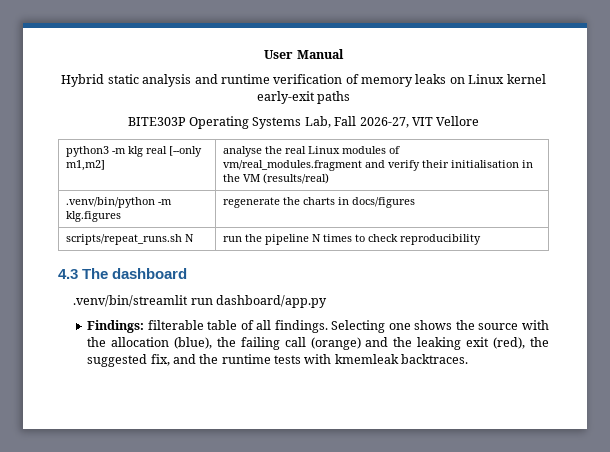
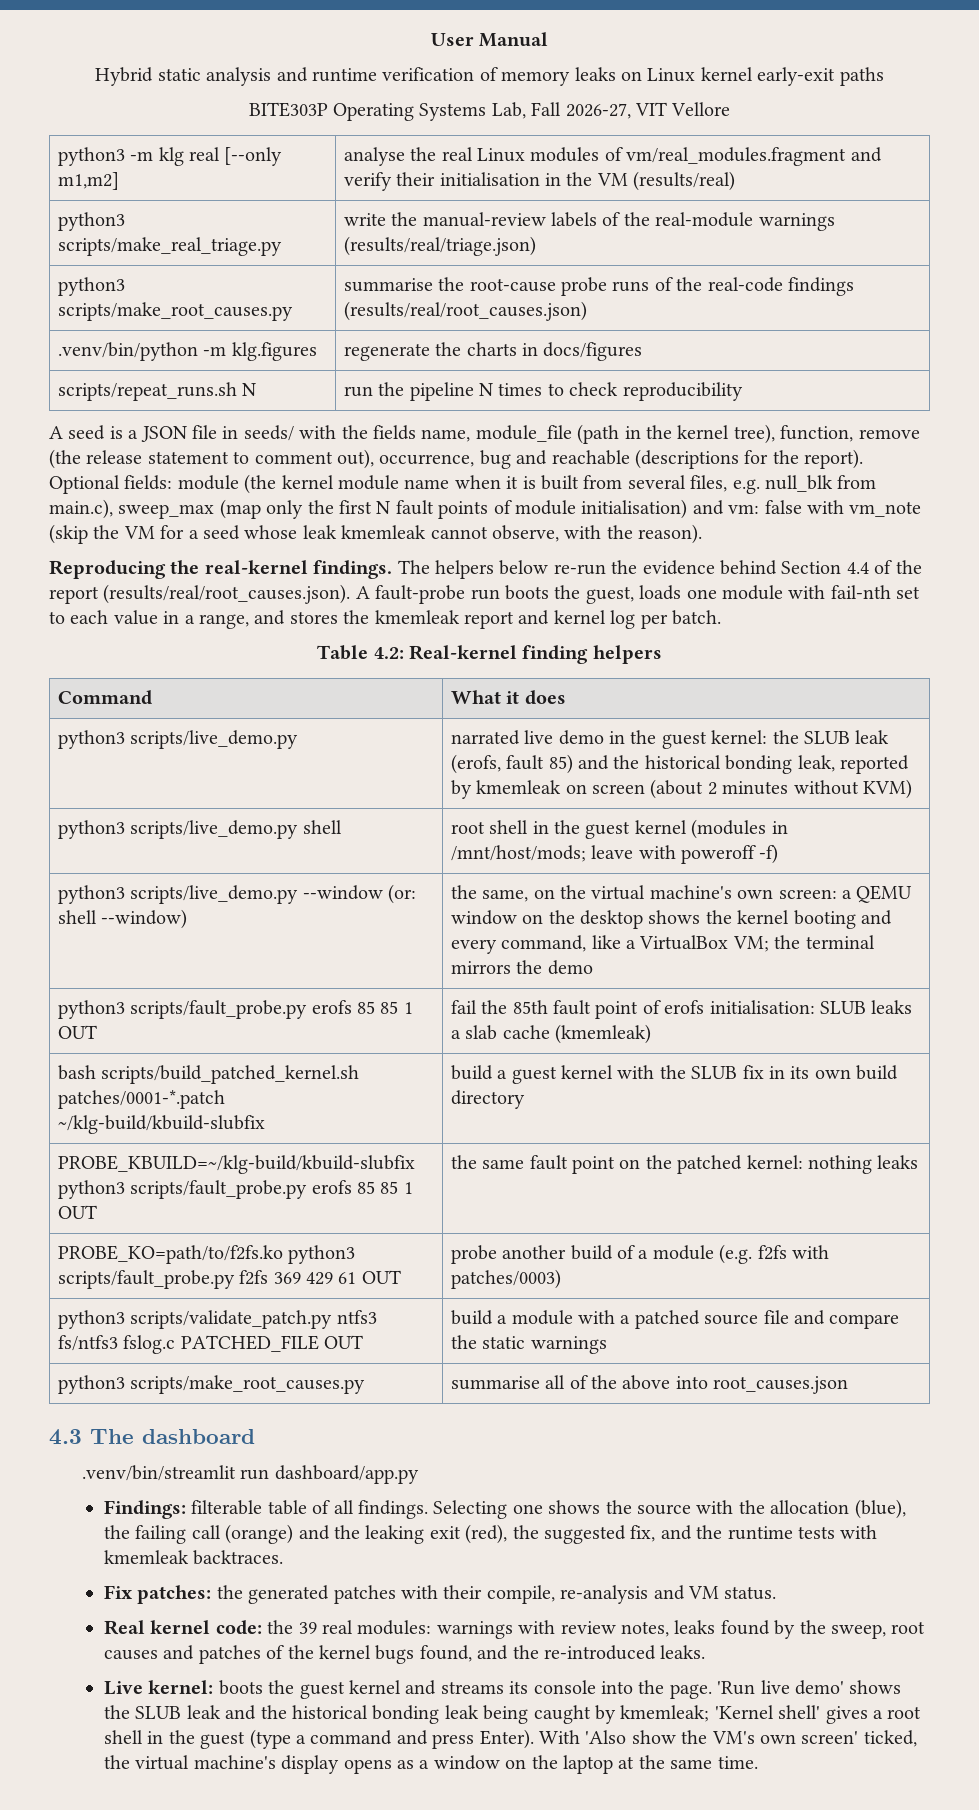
+ python3 scripts/make_real_triage.py | write the manual-review labels of the real-module warnings (results/real/triage.json)
+ python3 scripts/make_root_causes.py | summarise the root-cause probe runs of the real-code findings (results/real/root_causes.json)
+ A seed is a JSON file in seeds/ with the fields name, module_file (path in the kernel tree), function, remove (the release statement to comment out), occurrence, bug and reachable (descriptions for the report). Optional fields: module (the kernel module name when it is built from several files, e.g. null_blk from main.c), sweep_max (map only the first N fault points of module initialisation) and vm: false with vm_note (skip the VM for a seed whose leak kmemleak cannot observe, with the reason).
+ Reproducing the real-kernel findings. The helpers below re-run the evidence behind Section 4.4 of the report (results/real/root_causes.json). A fault-probe run boots the guest, loads one module with fail-nth set to each value in a range, and stores the kmemleak report and kernel log per batch.
+ Table 4.2: Real-kernel finding helpers
+ Command | What it does
+ python3 scripts/live_demo.py | narrated live demo in the guest kernel: the SLUB leak (erofs, fault 85) and the historical bonding leak, reported by kmemleak on screen (about 2 minutes without KVM)
+ python3 scripts/live_demo.py shell | root shell in the guest kernel (modules in /mnt/host/mods; leave with poweroff -f)
+ python3 scripts/live_demo.py --window (or: shell --window) | the same, on the virtual machine's own screen: a QEMU window on the desktop shows the kernel booting and every command, like a VirtualBox VM; the terminal mirrors the demo
+ python3 scripts/fault_probe.py erofs 85 85 1 OUT | fail the 85th fault point of erofs initialisation: SLUB leaks a slab cache (kmemleak)
+ bash scripts/build_patched_kernel.sh patches/0001-*.patch ~/klg-build/kbuild-slubfix | build a guest kernel with the SLUB fix in its own build directory
+ PROBE_KBUILD=~/klg-build/kbuild-slubfix python3 scripts/fault_probe.py erofs 85 85 1 OUT | the same fault point on the patched kernel: nothing leaks
+ PROBE_KO=path/to/f2fs.ko python3 scripts/fault_probe.py f2fs 369 429 61 OUT | probe another build of a module (e.g. f2fs with patches/0003)
+ python3 scripts/validate_patch.py ntfs3 fs/ntfs3 fslog.c PATCHED_FILE OUT | build a module with a patched source file and compare the static warnings
+ python3 scripts/make_root_causes.py | summarise all of the above into root_causes.json
+ Fix patches: the generated patches with their compile, re-analysis and VM status.
+ Real kernel code: the 39 real modules: warnings with review notes, leaks found by the sweep, root causes and patches of the kernel bugs found, and the re-introduced leaks.
+ Live kernel: boots the guest kernel and streams its console into the page. 'Run live demo' shows the SLUB leak and the historical bonding leak being caught by kmemleak; 'Kernel shell' gives a root shell in the guest (type a command and press Enter). With 'Also show the VM's own screen' ticked, the virtual machine's display opens as a window on the laptop at the same time.

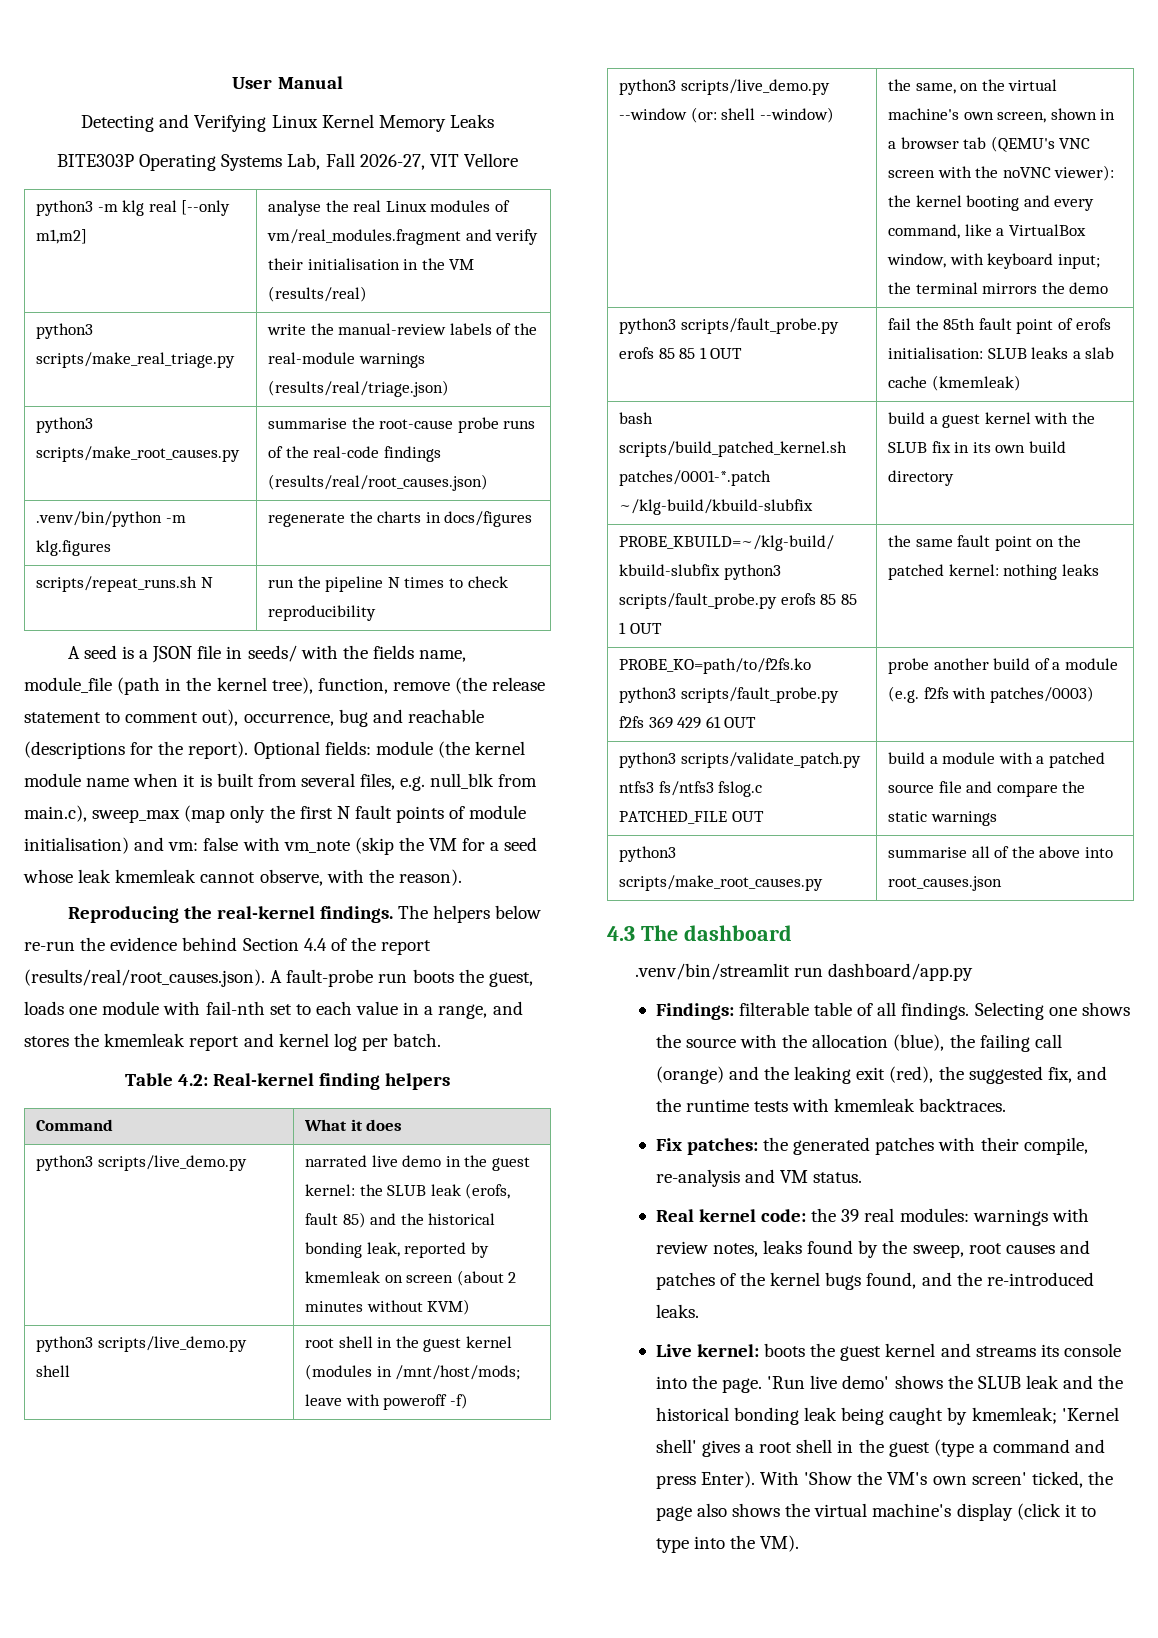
- Hybrid static analysis and runtime verification of memory leaks on Linux kernel early-exit paths
+ Detecting and Verifying Linux Kernel Memory Leaks
- the same, on the virtual machine's own screen: a QEMU window on the desktop shows the kernel booting and every command, like a VirtualBox VM; the terminal mirrors the demo
+ the same, on the virtual machine's own screen, shown in a browser tab (QEMU's VNC screen with the noVNC viewer): the kernel booting and every command, like a VirtualBox window, with keyboard input; the terminal mirrors the demo
- With 'Also show the VM's own screen' ticked, the virtual machine's display opens as a window on the laptop at the same time.
+ With 'Show the VM's own screen' ticked, the page also shows the virtual machine's display (click it to type into the VM).

